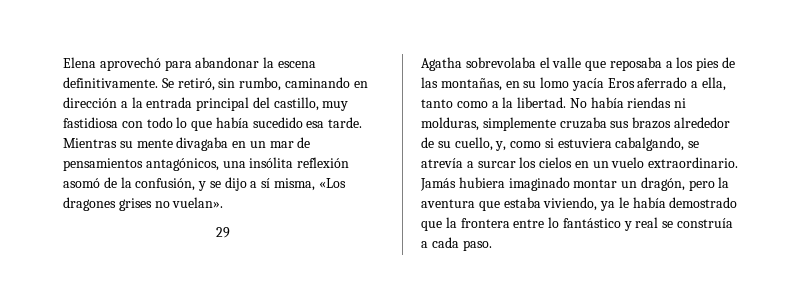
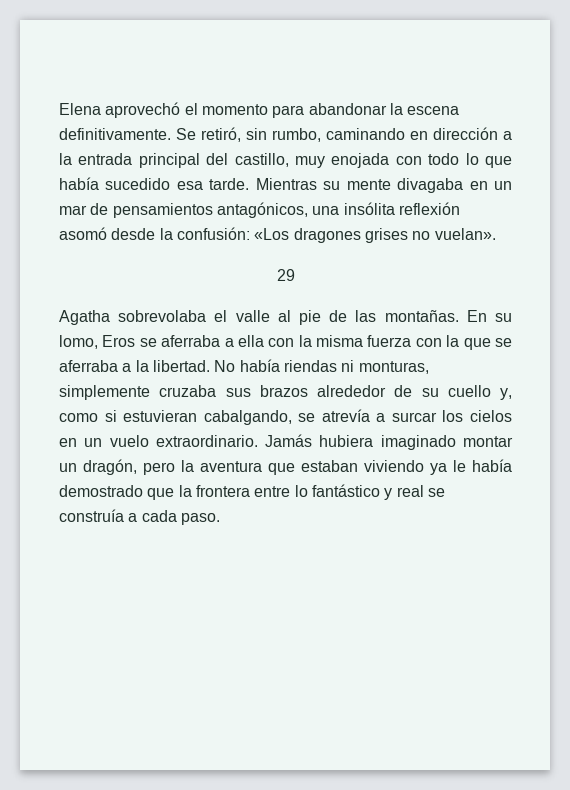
- Elena aprovechó para abandonar la escena definitivamente.
+ Elena aprovechó el momento para abandonar la escena definitivamente.
- Se retiró, sin rumbo, caminando en dirección a la entrada principal del castillo, muy fastidiosa con todo lo que había sucedido esa tarde.
+ Se retiró, sin rumbo, caminando en dirección a la entrada principal del castillo, muy enojada con todo lo que había sucedido esa tarde.
- Mientras su mente divagaba en un mar de pensamientos antagónicos, una insólita reflexión asomó de la confusión, y se dijo a sí misma, «Los dragones grises no vuelan».
+ Mientras su mente divagaba en un mar de pensamientos antagónicos, una insólita reflexión asomó desde la confusión: «Los dragones grises no vuelan».
- Agatha sobrevolaba el valle que reposaba a los pies de las montañas, en su lomo yacía Eros aferrado a ella, tanto como a la libertad.
+ Agatha sobrevolaba el valle al pie de las montañas. En su lomo, Eros se aferraba a ella con la misma fuerza con la que se aferraba a la libertad.
- No había riendas ni molduras, simplemente cruzaba sus brazos alrededor de su cuello, y, como si estuviera cabalgando, se atrevía a surcar los cielos en un vuelo extraordinario.
+ No había riendas ni monturas, simplemente cruzaba sus brazos alrededor de su cuello y, como si estuvieran cabalgando, se atrevía a surcar los cielos en un vuelo extraordinario.
- Jamás hubiera imaginado montar un dragón, pero la aventura que estaba viviendo, ya le había demostrado que la frontera entre lo fantástico y real se construía a cada paso.
+ Jamás hubiera imaginado montar un dragón, pero la aventura que estaban viviendo ya le había demostrado que la frontera entre lo fantástico y real se construía a cada paso.

